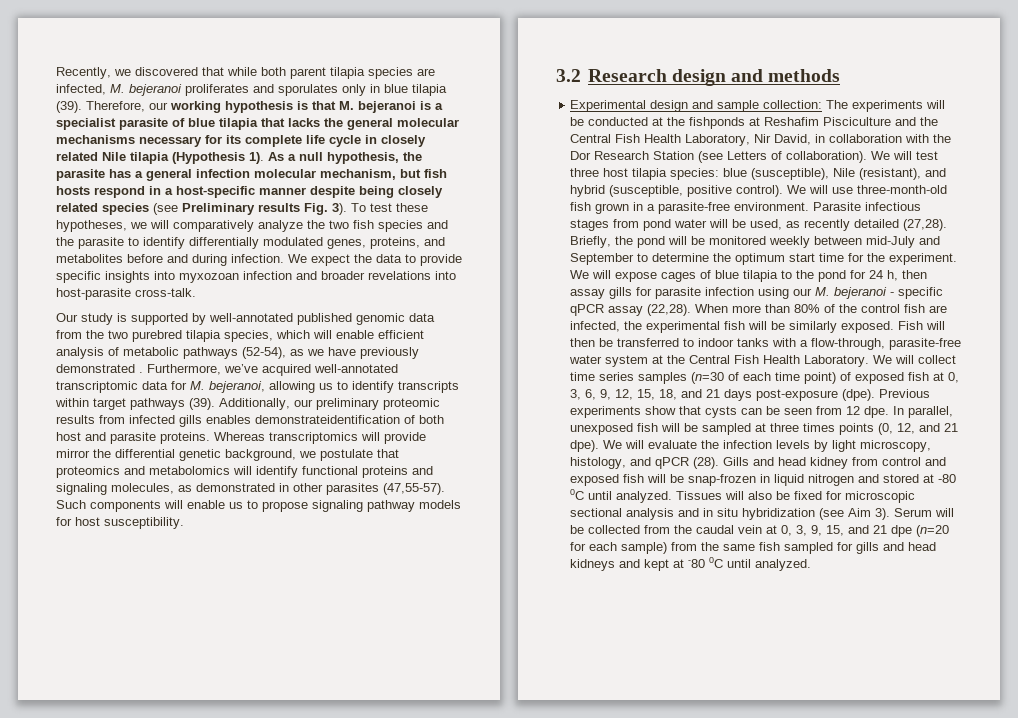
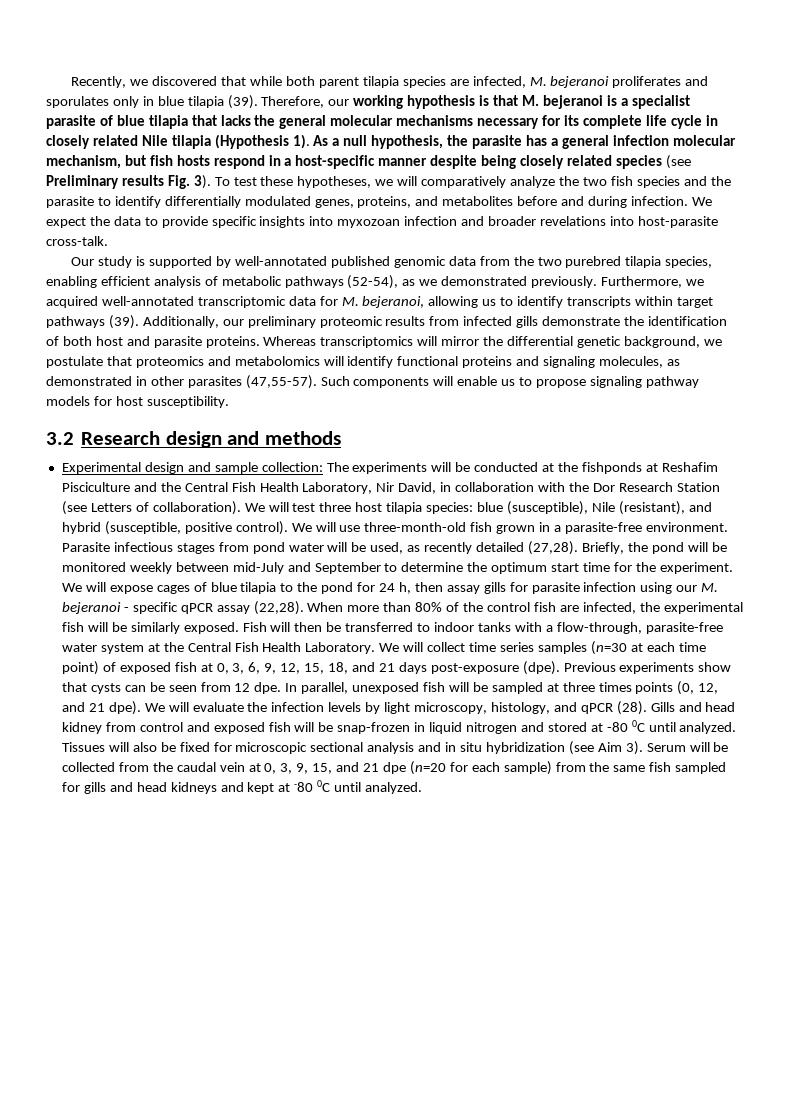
- Our study is supported by well-annotated published genomic data from the two purebred tilapia species, which will enable efficient analysis of metabolic pathways (52-54), as we have previously demonstrated . Furthermore, we’ve acquired well-annotated transcriptomic data for M. bejeranoi, allowing us to identify transcripts within target pathways (39).
+ Our study is supported by well-annotated published genomic data from the two purebred tilapia species, enabling efficient analysis of metabolic pathways (52-54), as we demonstrated previously. Furthermore, we acquired well-annotated transcriptomic data for M. bejeranoi, allowing us to identify transcripts within target pathways (39).
- Additionally, our preliminary proteomic results from infected gills enables demonstrateidentification of both host and parasite proteins.
+ Additionally, our preliminary proteomic results from infected gills demonstrate the identification of both host and parasite proteins.
- Whereas transcriptomics will provide mirror the differential genetic background, we postulate that proteomics and metabolomics will identify functional proteins and signaling molecules, as demonstrated in other parasites (47,55-57).
+ Whereas transcriptomics will mirror the differential genetic background, we postulate that proteomics and metabolomics will identify functional proteins and signaling molecules, as demonstrated in other parasites (47,55-57).
- We will collect time series samples (n=30 of each time point) of exposed fish at 0, 3, 6, 9, 12, 15, 18, and 21 days post-exposure (dpe).
+ We will collect time series samples (n=30 at each time point) of exposed fish at 0, 3, 6, 9, 12, 15, 18, and 21 days post-exposure (dpe).

